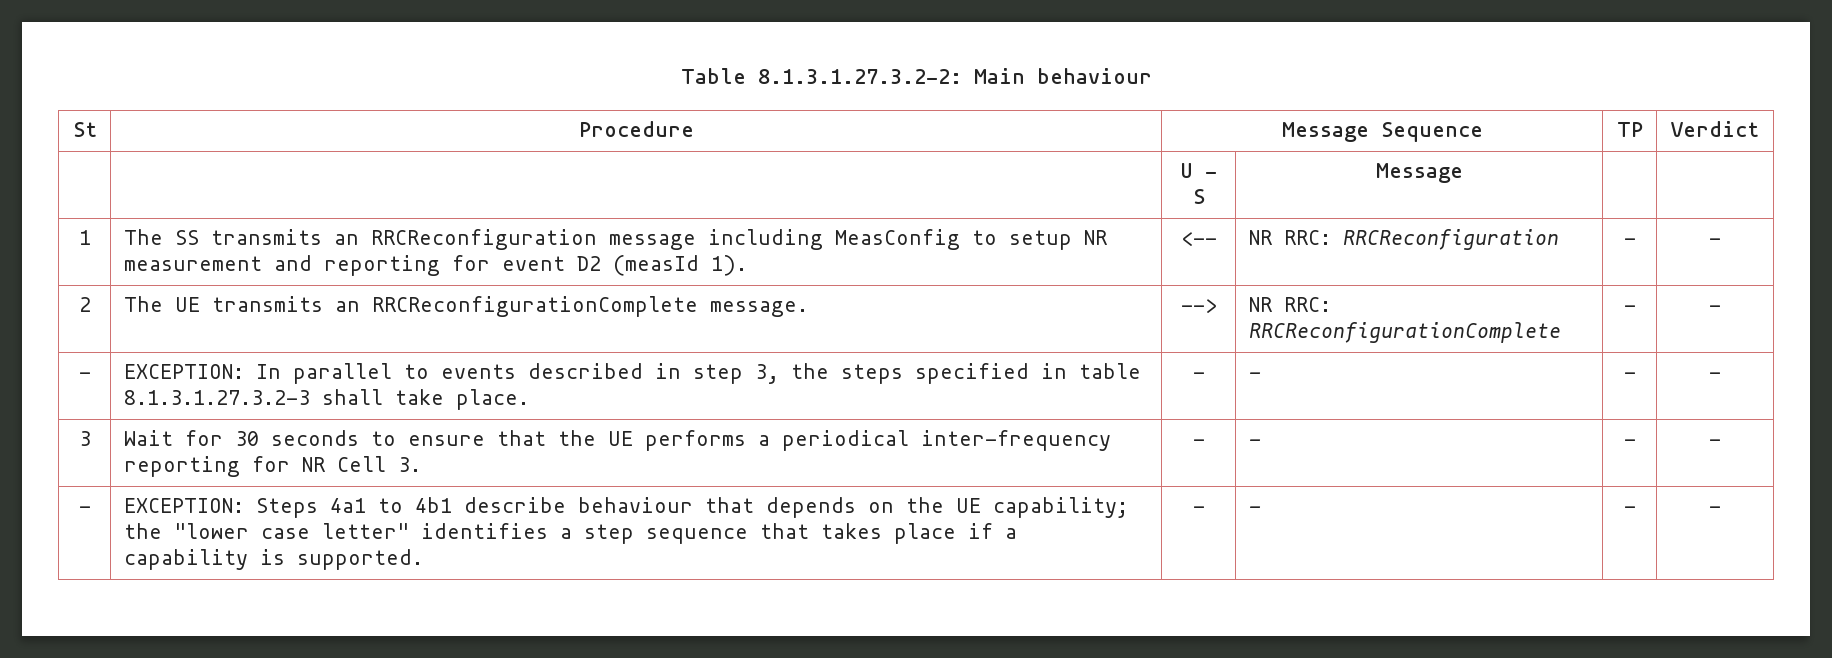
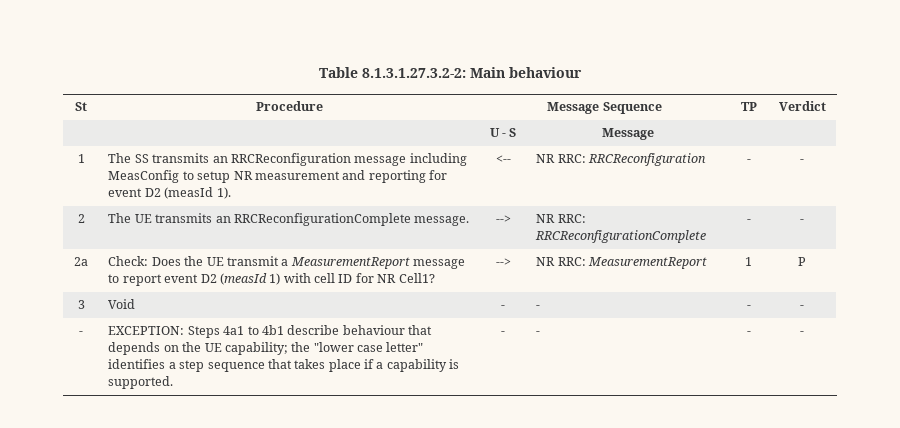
- - | EXCEPTION: In parallel to events described in step 3, the steps specified in table 8.1.3.1.27.3.2-3 shall take place. | - | - | - | -
- 3 | Wait for 30 seconds to ensure that the UE performs a periodical inter-frequency reporting for NR Cell 3. | - | - | - | -
+ 2a | Check: Does the UE transmit a MeasurementReport message to report event D2 (measId 1) with cell ID for NR Cell1? | --> | NR RRC: MeasurementReport | 1 | P
+ 3 | Void | - | - | - | -

